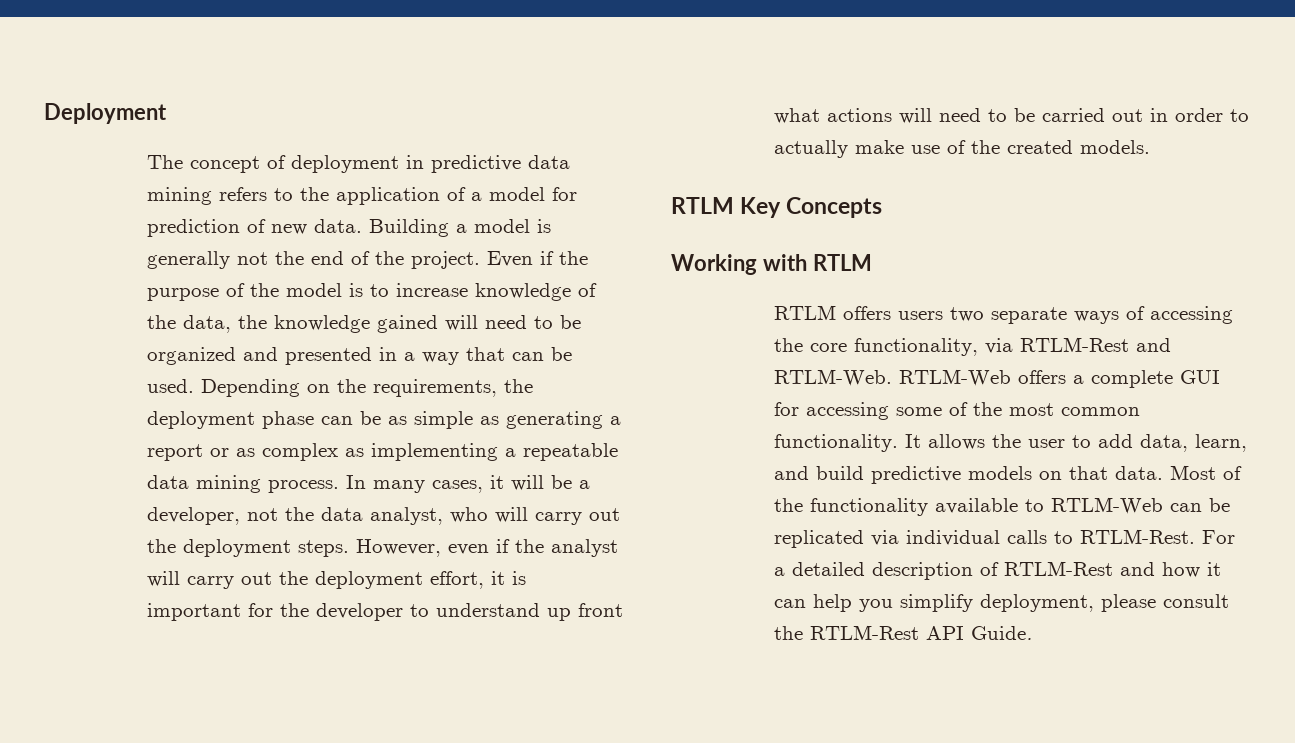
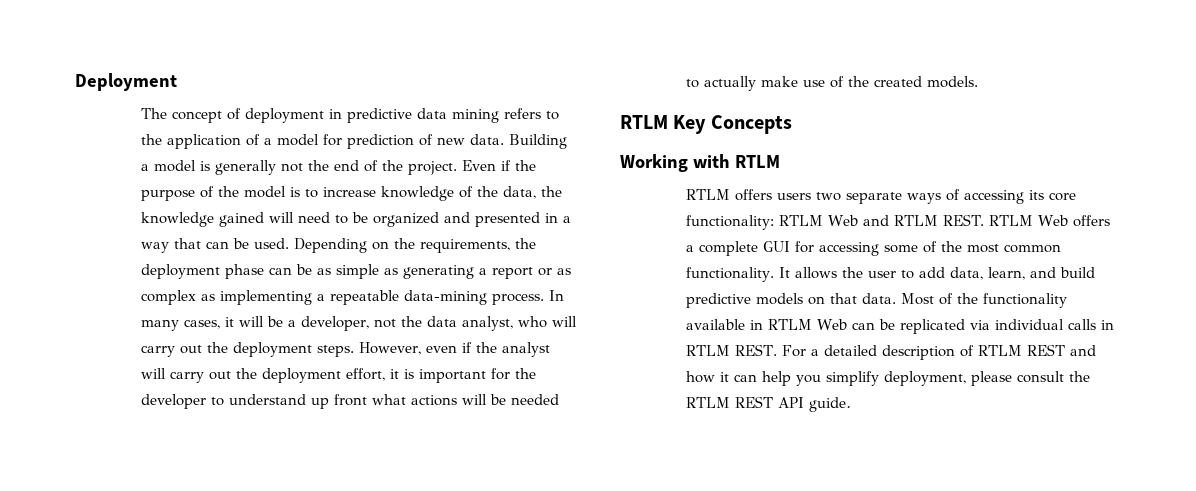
- Depending on the requirements, the deployment phase can be as simple as generating a report or as complex as implementing a repeatable data mining process.
+ Depending on the requirements, the deployment phase can be as simple as generating a report or as complex as implementing a repeatable data-mining process.
- However, even if the analyst will carry out the deployment effort, it is important for the developer to understand up front what actions will need to be carried out in order to actually make use of the created models.
+ However, even if the analyst will carry out the deployment effort, it is important for the developer to understand up front what actions will be needed to actually make use of the created models.
- RTLM offers users two separate ways of accessing the core functionality, via RTLM-Rest and RTLM-Web. RTLM-Web offers a complete GUI for accessing some of the most common functionality.
+ RTLM offers users two separate ways of accessing its core functionality: RTLM Web and RTLM REST. RTLM Web offers a complete GUI for accessing some of the most common functionality.
- Most of the functionality available to RTLM-Web can be replicated via individual calls to RTLM-Rest.
+ Most of the functionality available in RTLM Web can be replicated via individual calls in RTLM REST.
- For a detailed description of RTLM-Rest and how it can help you simplify deployment, please consult the RTLM-Rest API Guide.
+ For a detailed description of RTLM REST and how it can help you simplify deployment, please consult the RTLM REST API guide.

